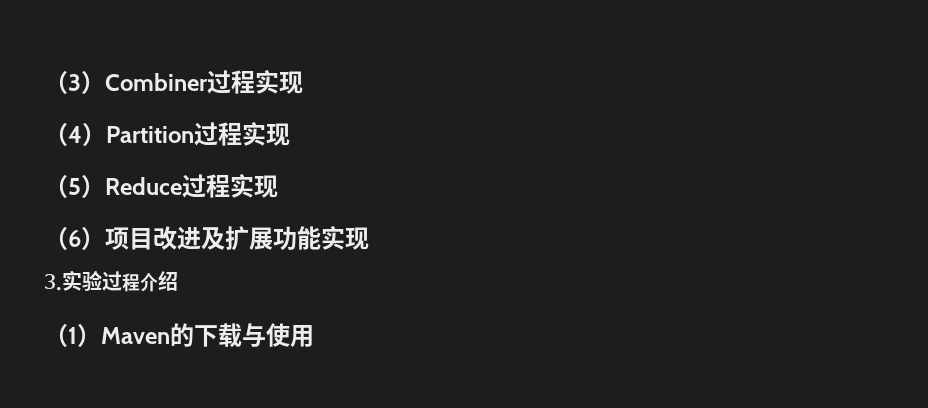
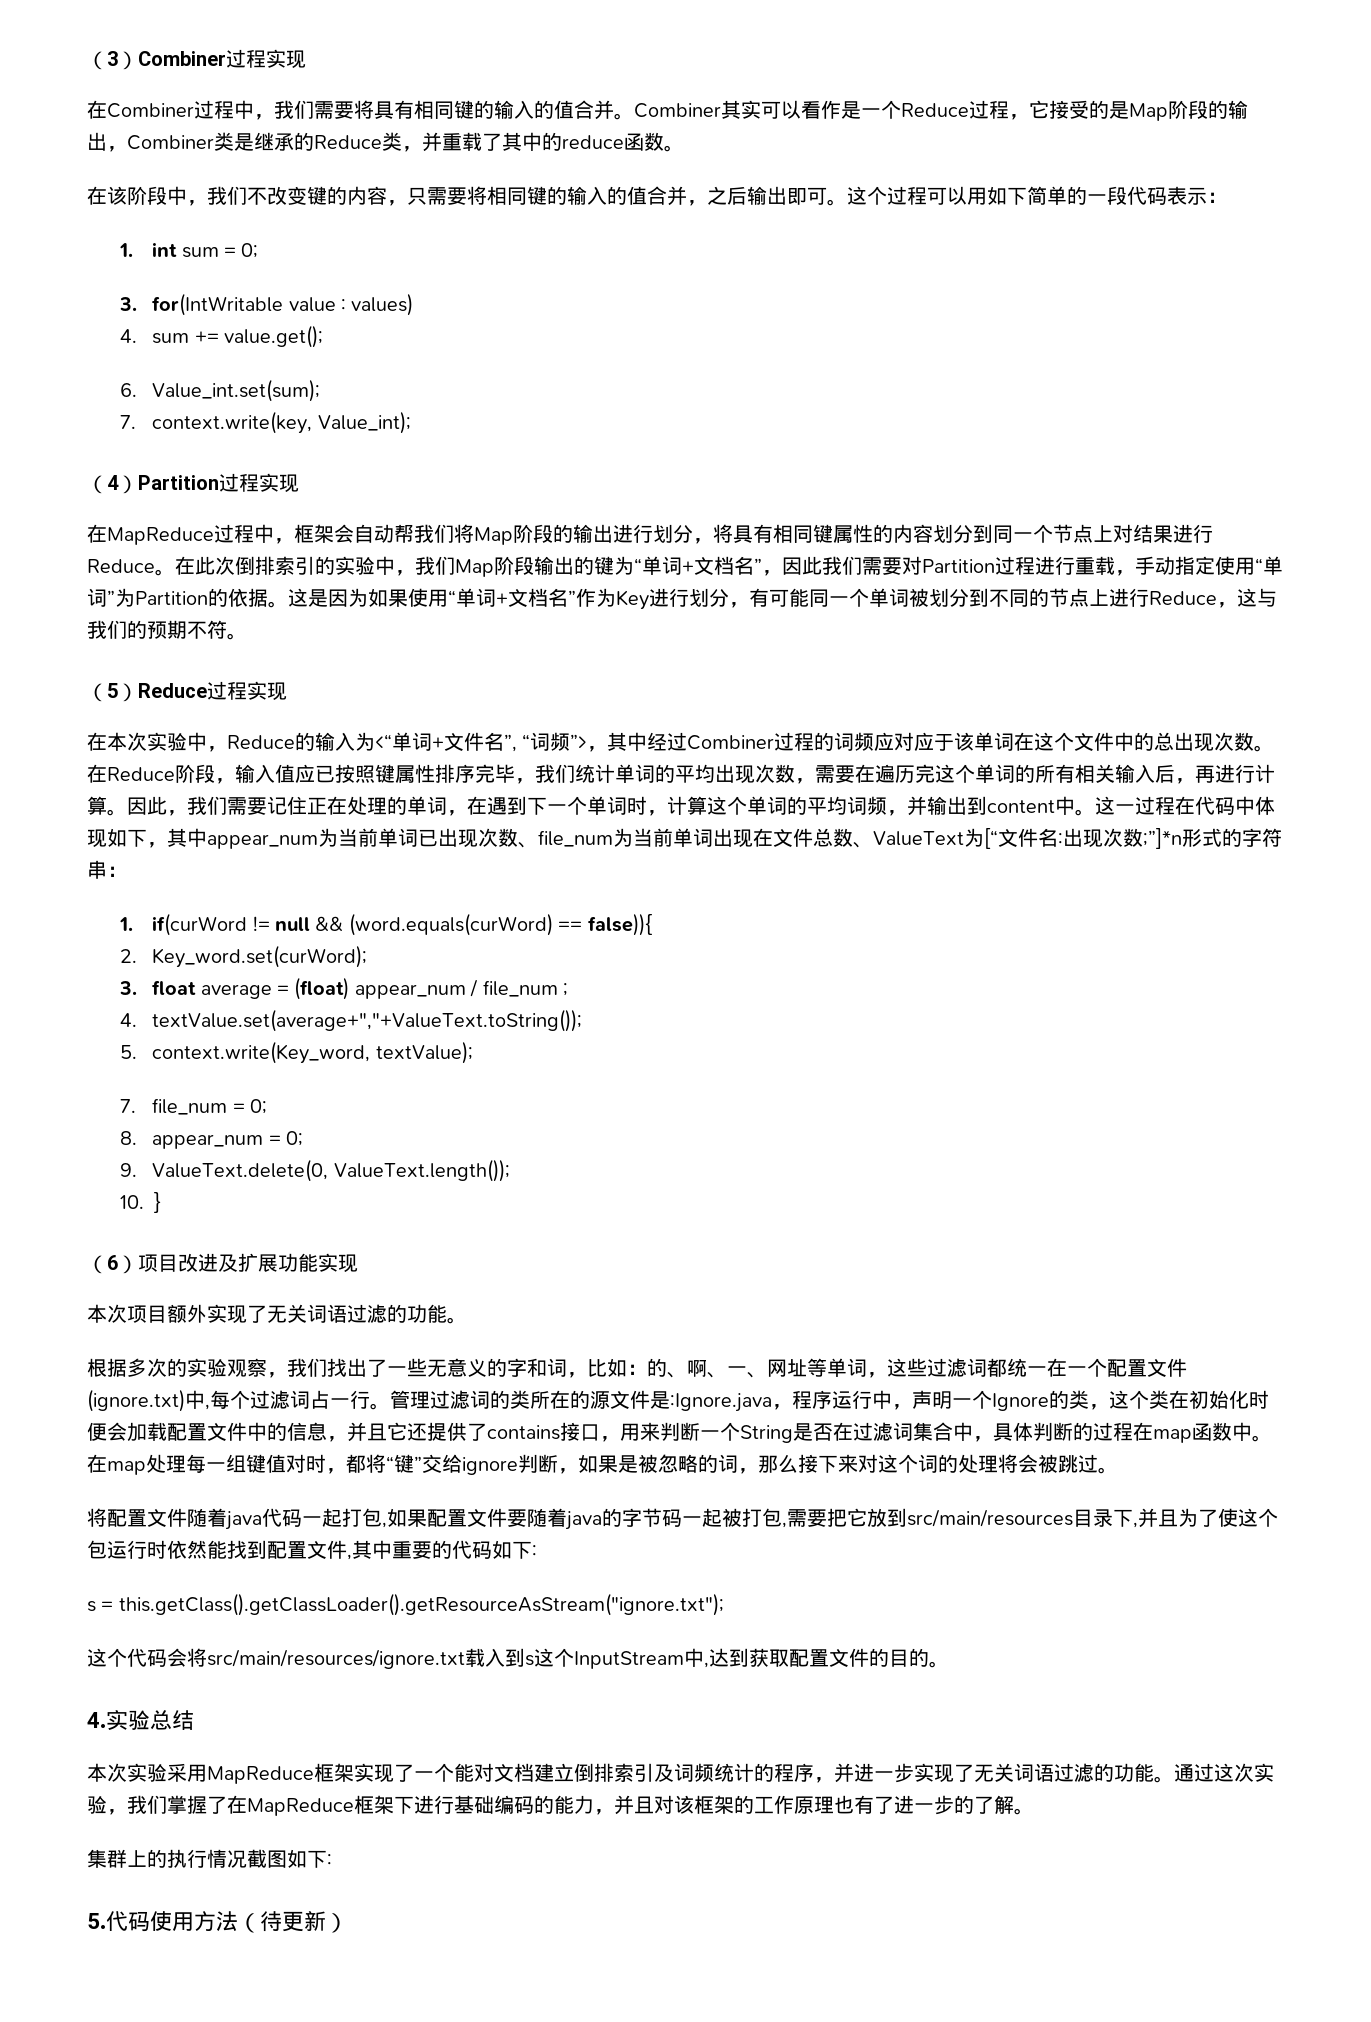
+ 在Combiner过程中，我们需要将具有相同键的输入的值合并。Combiner其实可以看作是一个Reduce过程，它接受的是Map阶段的输出，Combiner类是继承的Reduce类，并重载了其中的reduce函数。
+ 在该阶段中，我们不改变键的内容，只需要将相同键的输入的值合并，之后输出即可。这个过程可以用如下简单的一段代码表示：
+ 1. int sum = 0;
+ 3. for(IntWritable value : values)
+ 4. sum += value.get();
+ 6. Value_int.set(sum);
+ 7. context.write(key, Value_int);
+ 在MapReduce过程中，框架会自动帮我们将Map阶段的输出进行划分，将具有相同键属性的内容划分到同一个节点上对结果进行Reduce。在此次倒排索引的实验中，我们Map阶段输出的键为“单词+文档名”，因此我们需要对Partition过程进行重载，手动指定使用“单词”为Partition的依据。这是因为如果使用“单词+文档名”作为Key进行划分，有可能同一个单词被划分到不同的节点上进行Reduce，这与我们的预期不符。
+ 在本次实验中，Reduce的输入为<“单词+文件名”, “词频”>，其中经过Combiner过程的词频应对应于该单词在这个文件中的总出现次数。在Reduce阶段，输入值应已按照键属性排序完毕，我们统计单词的平均出现次数，需要在遍历完这个单词的所有相关输入后，再进行计算。因此，我们需要记住正在处理的单词，在遇到下一个单词时，计算这个单词的平均词频，并输出到content中。这一过程在代码中体现如下，其中appear_num为当前单词已出现次数、file_num为当前单词出现在文件总数、ValueText为[“文件名:出现次数;”]*n形式的字符串：
+ 1. if(curWord != null && (word.equals(curWord) == false)){
+ 2. Key_word.set(curWord);
+ 3. float average = (float) appear_num / file_num ;
+ 4. textValue.set(average+","+ValueText.toString());
+ 5. context.write(Key_word, textValue);
+ 7. file_num = 0;
+ 8. appear_num = 0;
+ 9. ValueText.delete(0, ValueText.length());
+ 10. }
- 3.实验过程介绍
- （1）Maven的下载与使用
+ 本次项目额外实现了无关词语过滤的功能。
+ 根据多次的实验观察，我们找出了一些无意义的字和词，比如：的、啊、一、网址等单词，这些过滤词都统一在一个配置文件(ignore.txt)中,每个过滤词占一行。管理过滤词的类所在的源文件是:Ignore.java，程序运行中，声明一个Ignore的类，这个类在初始化时便会加载配置文件中的信息，并且它还提供了contains接口，用来判断一个String是否在过滤词集合中，具体判断的过程在map函数中。在map处理每一组键值对时，都将“键”交给ignore判断，如果是被忽略的词，那么接下来对这个词的处理将会被跳过。
+ 将配置文件随着java代码一起打包,如果配置文件要随着java的字节码一起被打包,需要把它放到src/main/resources目录下,并且为了使这个包运行时依然能找到配置文件,其中重要的代码如下:
+ s = this.getClass().getClassLoader().getResourceAsStream("ignore.txt");
+ 这个代码会将src/main/resources/ignore.txt载入到s这个InputStream中,达到获取配置文件的目的。
+ 4.实验总结
+ 本次实验采用MapReduce框架实现了一个能对文档建立倒排索引及词频统计的程序，并进一步实现了无关词语过滤的功能。通过这次实验，我们掌握了在MapReduce框架下进行基础编码的能力，并且对该框架的工作原理也有了进一步的了解。
+ 集群上的执行情况截图如下:
+ 5.代码使用方法（待更新）

